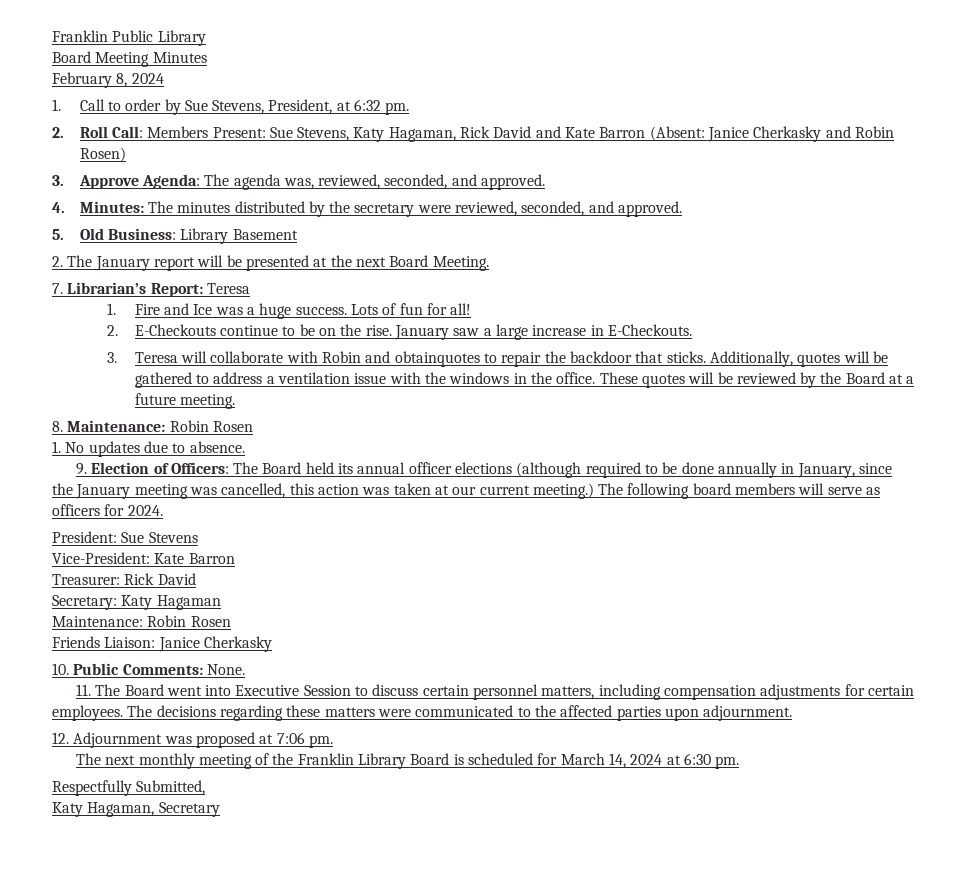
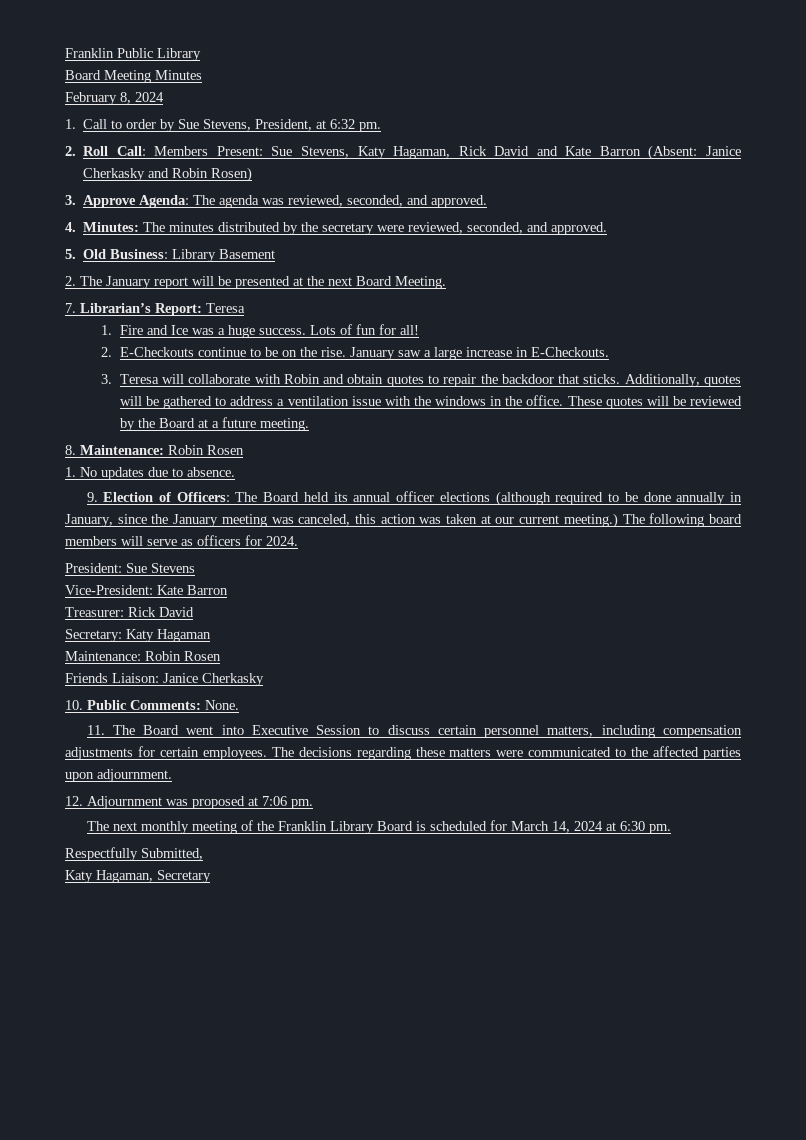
- 3. Approve Agenda: The agenda was, reviewed, seconded, and approved.
+ 3. Approve Agenda: The agenda was reviewed, seconded, and approved.
- 3. Teresa will collaborate with Robin and obtainquotes to repair the backdoor that sticks.
+ 3. Teresa will collaborate with Robin and obtain quotes to repair the backdoor that sticks.
- 9. Election of Officers: The Board held its annual officer elections (although required to be done annually in January, since the January meeting was cancelled, this action was taken at our current meeting.)
+ 9. Election of Officers: The Board held its annual officer elections (although required to be done annually in January, since the January meeting was canceled, this action was taken at our current meeting.)

